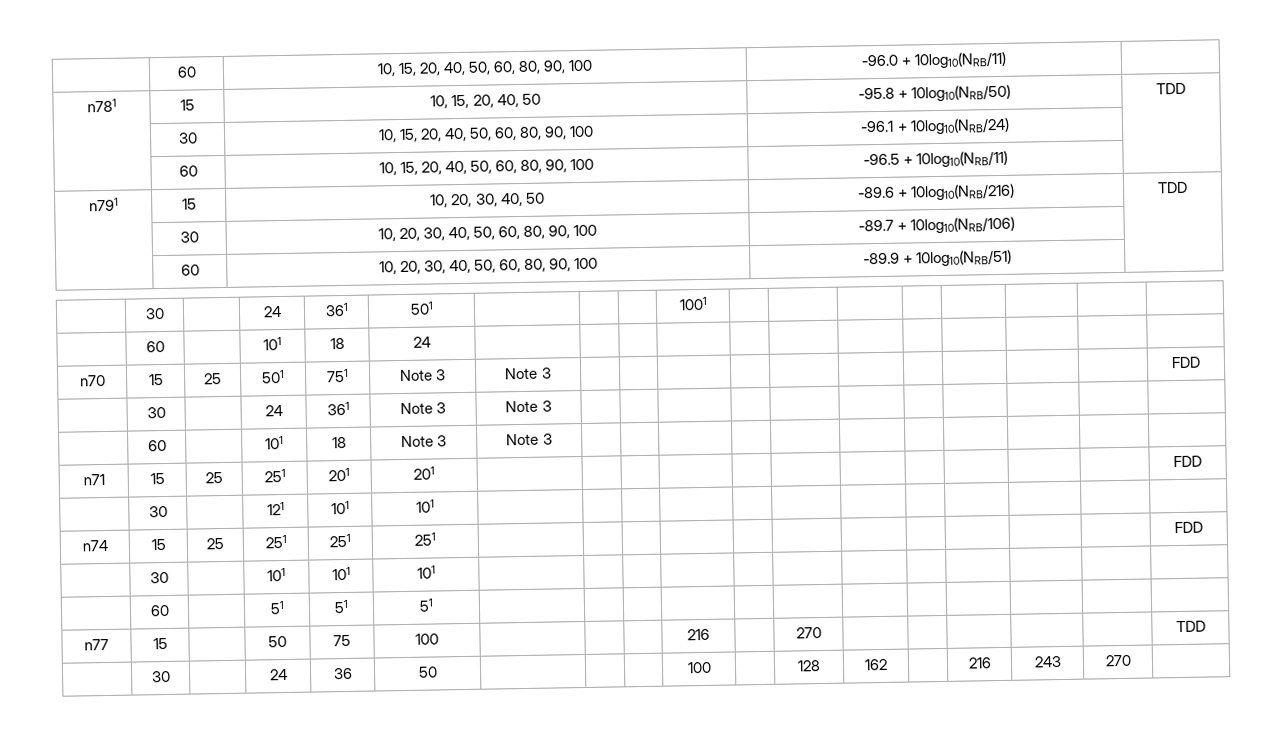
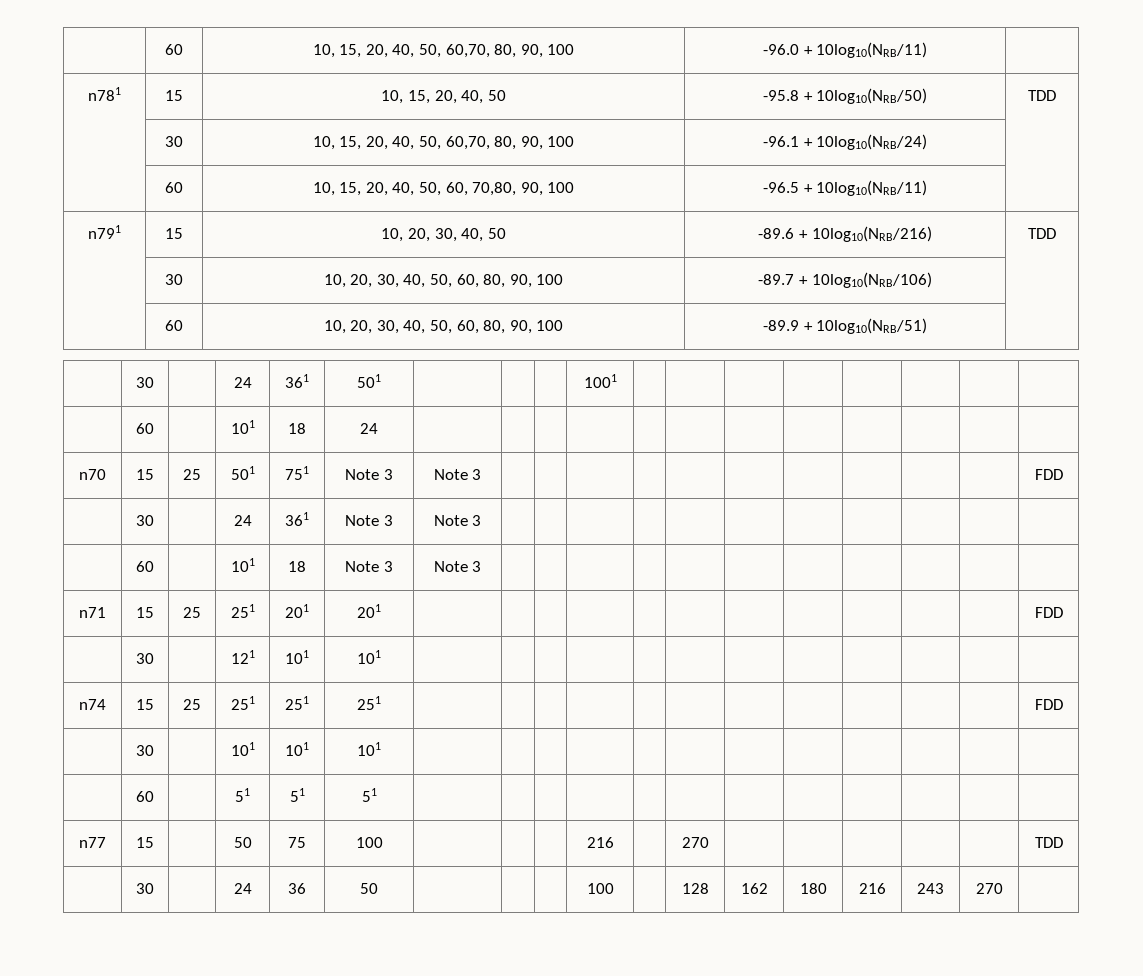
- | 60 | 10, 15, 20, 40, 50, 60, 80, 90, 100 | -96.0 + 10log10(NRB/11) |
+ | 60 | 10, 15, 20, 40, 50, 60,70, 80, 90, 100 | -96.0 + 10log10(NRB/11) |
- | 30 | 10, 15, 20, 40, 50, 60, 80, 90, 100 | -96.1 + 10log10(NRB/24) |
+ | 30 | 10, 15, 20, 40, 50, 60,70, 80, 90, 100 | -96.1 + 10log10(NRB/24) |
- | 60 | 10, 15, 20, 40, 50, 60, 80, 90, 100 | -96.5 + 10log10(NRB/11) |
+ | 60 | 10, 15, 20, 40, 50, 60, 70,80, 90, 100 | -96.5 + 10log10(NRB/11) |
- | 30 | | 24 | 36 | 50 | | | | 100 | | 128 | 162 | | 216 | 243 | 270 |
+ | 30 | | 24 | 36 | 50 | | | | 100 | | 128 | 162 | 180 | 216 | 243 | 270 |

